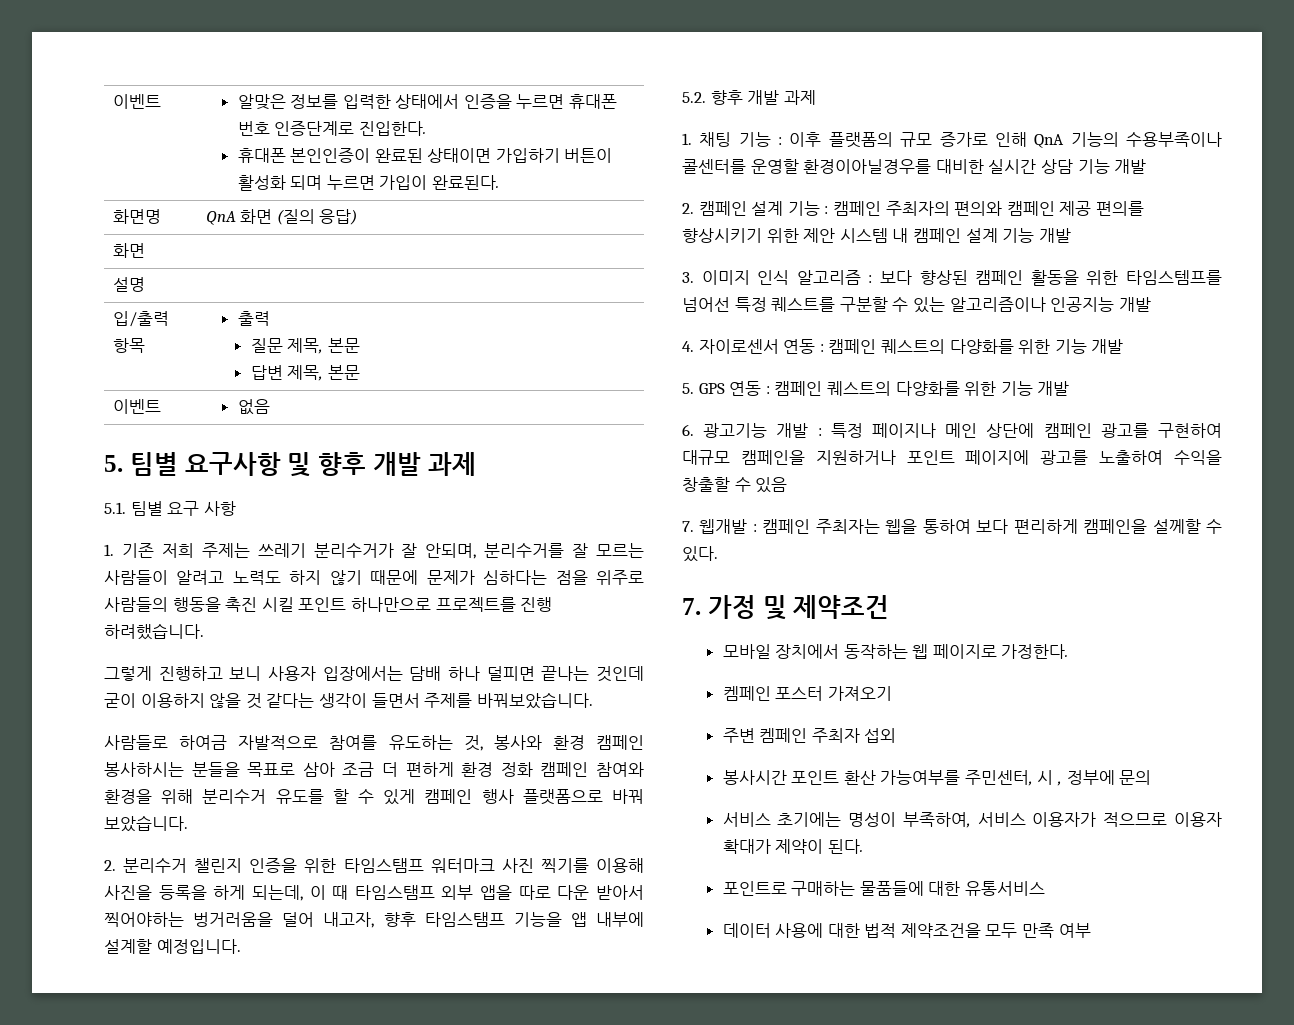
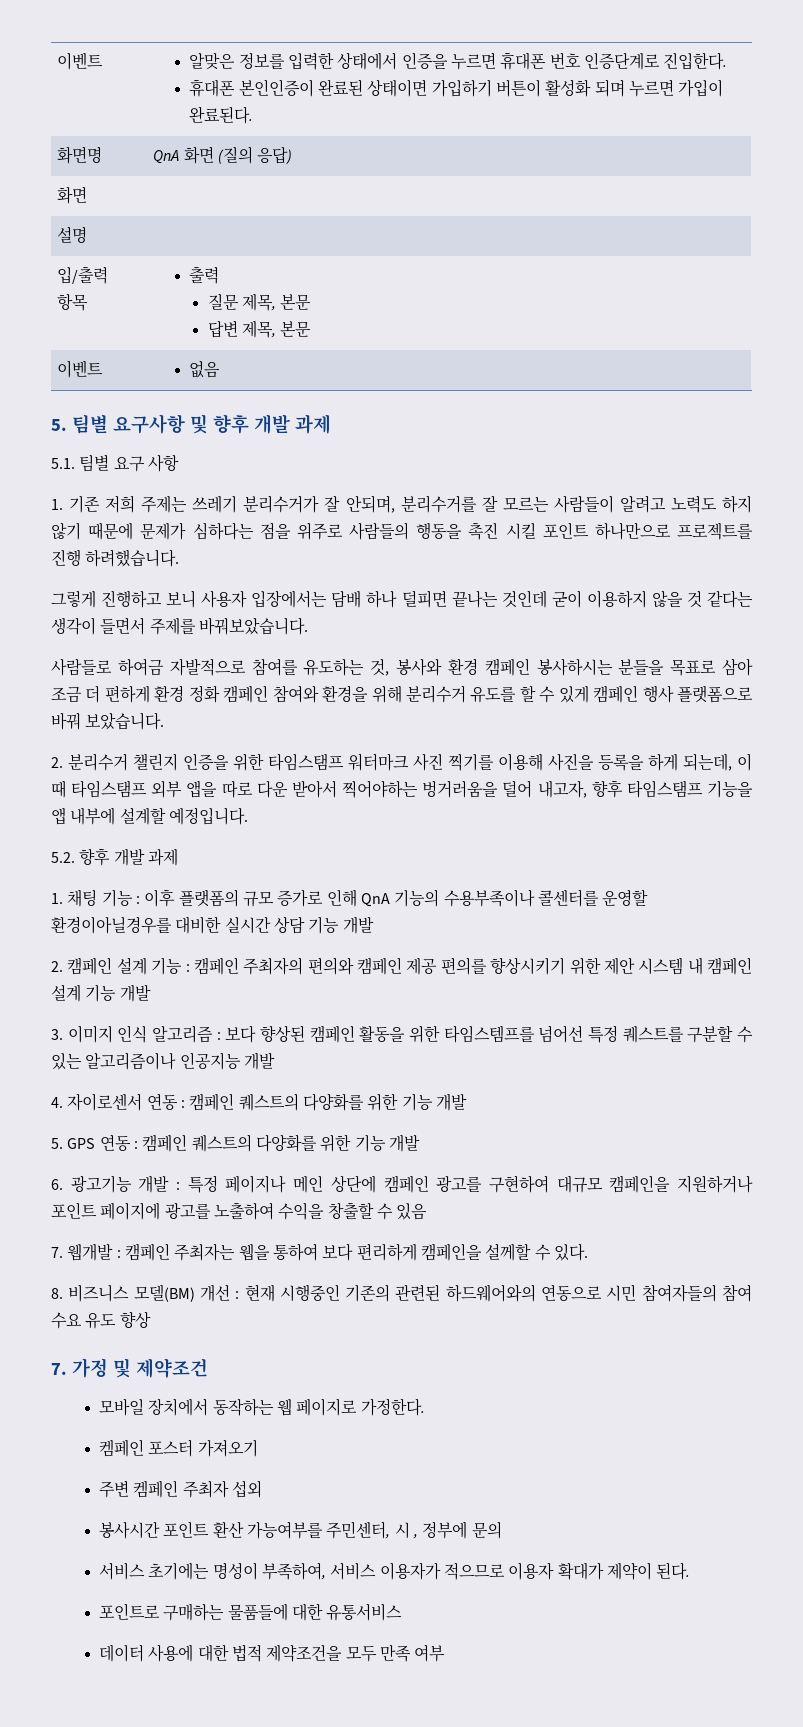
+ 8. 비즈니스 모델(BM) 개선 : 현재 시행중인 기존의 관련된 하드웨어와의 연동으로 시민 참여자들의 참여 수요 유도 향상

